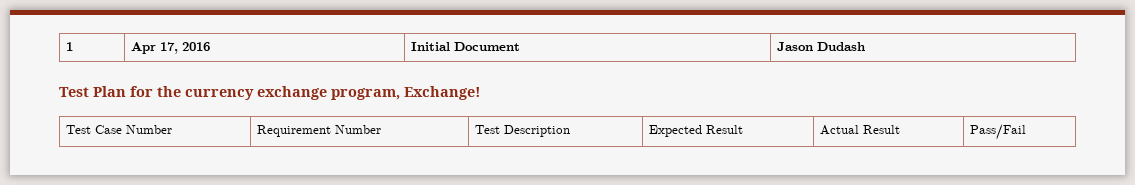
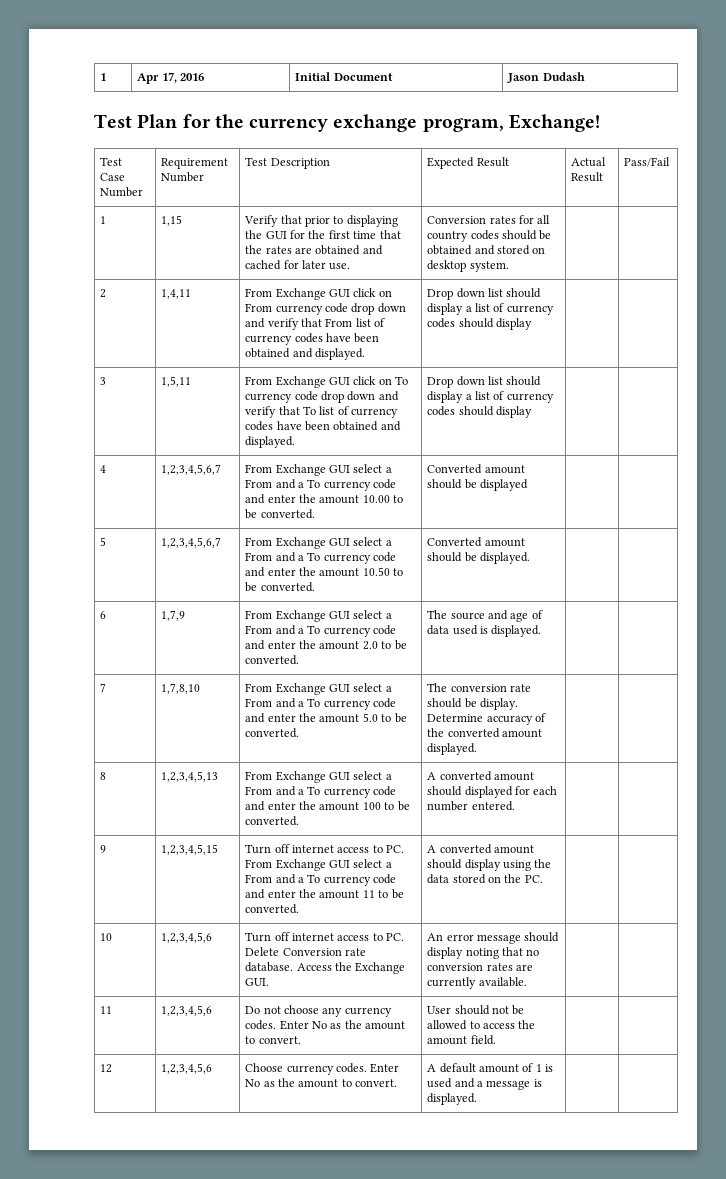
+ 1 | 1,15 | Verify that prior to displaying the GUI for the first time that the rates are obtained and cached for later use. | Conversion rates for all country codes should be obtained and stored on desktop system. | |
+ 2 | 1,4,11 | From Exchange GUI click on From currency code drop down and verify that From list of currency codes have been obtained and displayed. | Drop down list should display a list of currency codes should display | |
+ 3 | 1,5,11 | From Exchange GUI click on To currency code drop down and verify that To list of currency codes have been obtained and displayed. | Drop down list should display a list of currency codes should display | |
+ 4 | 1,2,3,4,5,6,7 | From Exchange GUI select a From and a To currency code and enter the amount 10.00 to be converted. | Converted amount should be displayed | |
+ 5 | 1,2,3,4,5,6,7 | From Exchange GUI select a From and a To currency code and enter the amount 10.50 to be converted. | Converted amount should be displayed. | |
+ 6 | 1,7,9 | From Exchange GUI select a From and a To currency code and enter the amount 2.0 to be converted. | The source and age of data used is displayed. | |
+ 7 | 1,7,8,10 | From Exchange GUI select a From and a To currency code and enter the amount 5.0 to be converted. | The conversion rate should be display. Determine accuracy of the converted amount displayed. | |
+ 8 | 1,2,3,4,5,13 | From Exchange GUI select a From and a To currency code and enter the amount 100 to be converted. | A converted amount should displayed for each number entered. | |
+ 9 | 1,2,3,4,5,15 | Turn off internet access to PC. From Exchange GUI select a From and a To currency code and enter the amount 11 to be converted. | A converted amount should display using the data stored on the PC. | |
+ 10 | 1,2,3,4,5,6 | Turn off internet access to PC. Delete Conversion rate database. Access the Exchange GUI. | An error message should display noting that no conversion rates are currently available. | |
+ 11 | 1,2,3,4,5,6 | Do not choose any currency codes. Enter No as the amount to convert. | User should not be allowed to access the amount field. | |
+ 12 | 1,2,3,4,5,6 | Choose currency codes. Enter No as the amount to convert. | A default amount of 1 is used and a message is displayed. | |

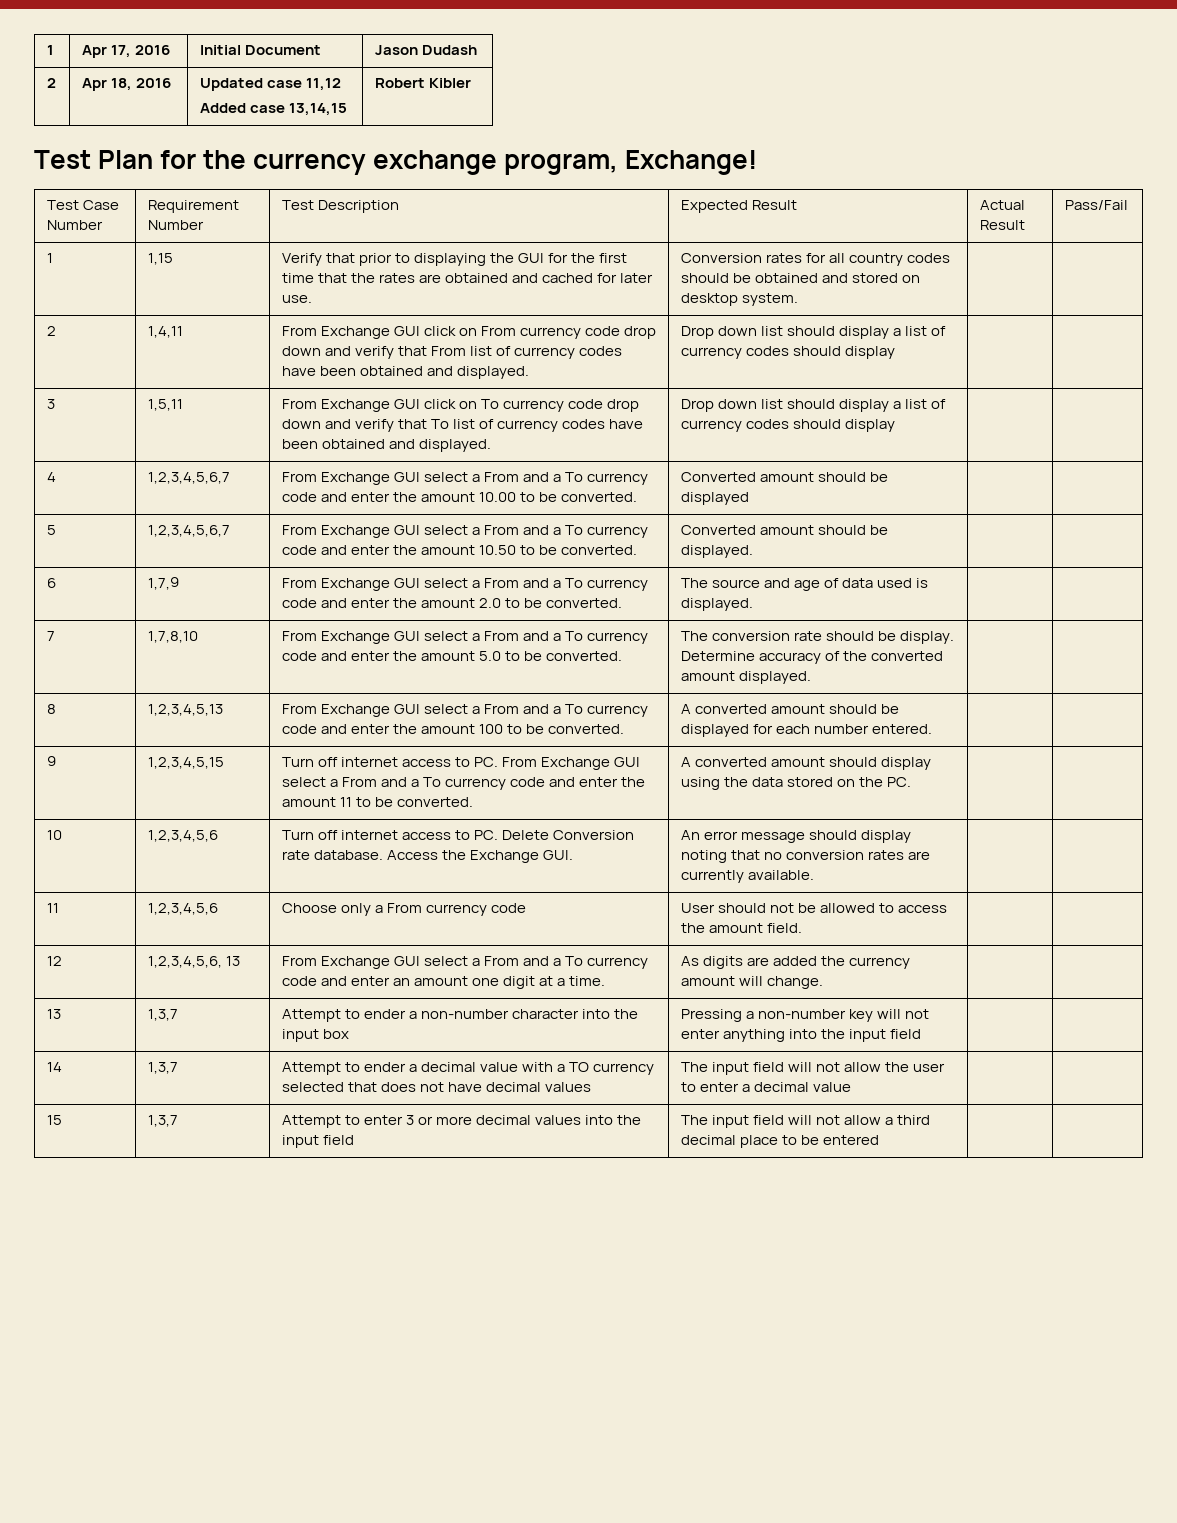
+ 2 | Apr 18, 2016 | Updated case 11,12
+ Added case 13,14,15 | Robert Kibler
- 8 | 1,2,3,4,5,13 | From Exchange GUI select a From and a To currency code and enter the amount 100 to be converted. | A converted amount should displayed for each number entered. | |
+ 8 | 1,2,3,4,5,13 | From Exchange GUI select a From and a To currency code and enter the amount 100 to be converted. | A converted amount should be displayed for each number entered. | |
- 11 | 1,2,3,4,5,6 | Do not choose any currency codes. Enter No as the amount to convert. | User should not be allowed to access the amount field. | |
+ 11 | 1,2,3,4,5,6 | Choose only a From currency code | User should not be allowed to access the amount field. | |
- 12 | 1,2,3,4,5,6 | Choose currency codes. Enter No as the amount to convert. | A default amount of 1 is used and a message is displayed. | |
+ 12 | 1,2,3,4,5,6, 13 | From Exchange GUI select a From and a To currency code and enter an amount one digit at a time. | As digits are added the currency amount will change. | |
+ 13 | 1,3,7 | Attempt to ender a non-number character into the input box | Pressing a non-number key will not enter anything into the input field | |
+ 14 | 1,3,7 | Attempt to ender a decimal value with a TO currency selected that does not have decimal values | The input field will not allow the user to enter a decimal value | |
+ 15 | 1,3,7 | Attempt to enter 3 or more decimal values into the input field | The input field will not allow a third decimal place to be entered | |

